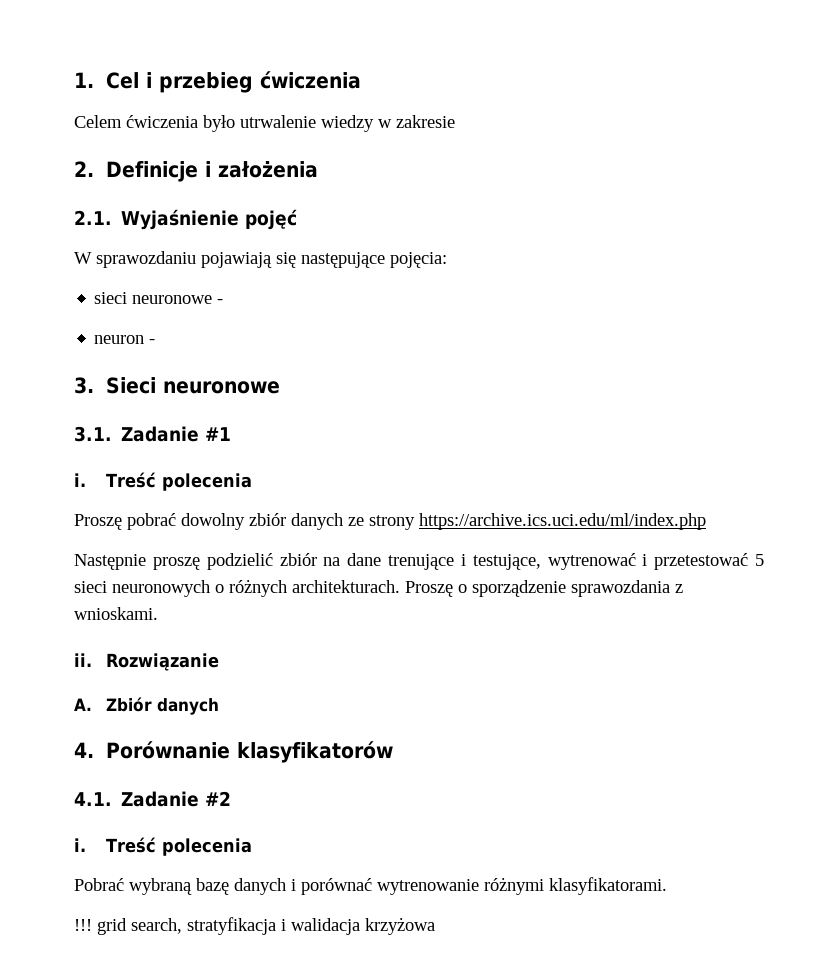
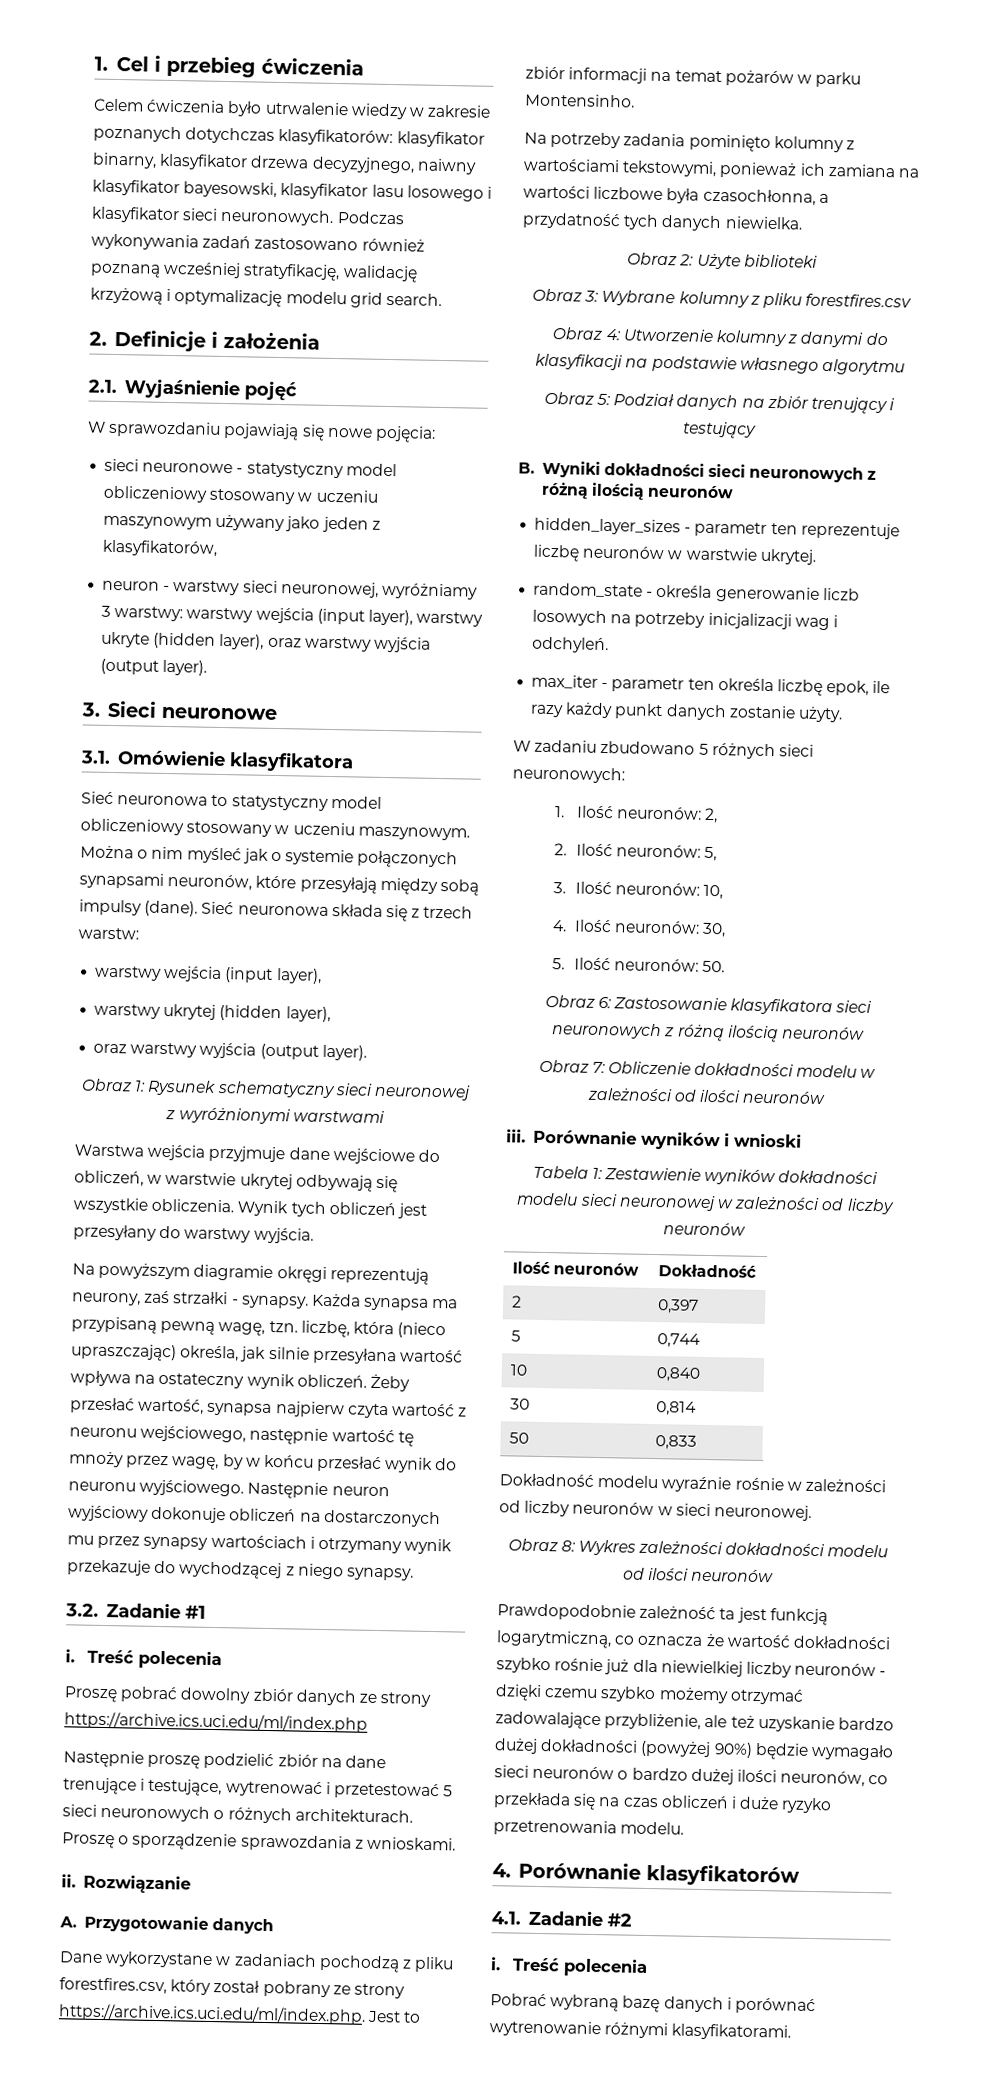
- Celem ćwiczenia było utrwalenie wiedzy w zakresie
+ Celem ćwiczenia było utrwalenie wiedzy w zakresie poznanych dotychczas klasyfikatorów: klasyfikator binarny, klasyfikator drzewa decyzyjnego, naiwny klasyfikator bayesowski, klasyfikator lasu losowego i klasyfikator sieci neuronowych. Podczas wykonywania zadań zastosowano również poznaną wcześniej stratyfikację, walidację krzyżową i optymalizację modelu grid search.
- W sprawozdaniu pojawiają się następujące pojęcia:
+ W sprawozdaniu pojawiają się nowe pojęcia:
- sieci neuronowe -
- neuron -
+ sieci neuronowe - statystyczny model obliczeniowy stosowany w uczeniu maszynowym używany jako jeden z klasyfikatorów,
+ neuron - warstwy sieci neuronowej, wyróżniamy 3 warstwy: warstwy wejścia (input layer), warstwy ukryte (hidden layer), oraz warstwy wyjścia (output layer).
  3. Sieci neuronowe
- 3.1. Zadanie #1
+ 3.1. Omówienie klasyfikatora
+ Sieć neuronowa to statystyczny model obliczeniowy stosowany w uczeniu maszynowym. Można o nim myśleć jak o systemie połączonych synapsami neuronów, które przesyłają między sobą impulsy (dane). Sieć neuronowa składa się z trzech warstw:
+ warstwy wejścia (input layer),
+ warstwy ukrytej (hidden layer),
+ oraz warstwy wyjścia (output layer).
+ Obraz 1: Rysunek schematyczny sieci neuronowej z wyróżnionymi warstwami
+ Warstwa wejścia przyjmuje dane wejściowe do obliczeń, w warstwie ukrytej odbywają się wszystkie obliczenia. Wynik tych obliczeń jest przesyłany do warstwy wyjścia.
+ Na powyższym diagramie okręgi reprezentują neurony, zaś strzałki - synapsy. Każda synapsa ma przypisaną pewną wagę, tzn. liczbę, która (nieco upraszczając) określa, jak silnie przesyłana wartość wpływa na ostateczny wynik obliczeń. Żeby przesłać wartość, synapsa najpierw czyta wartość z neuronu wejściowego, następnie wartość tę mnoży przez wagę, by w końcu przesłać wynik do neuronu wyjściowego. Następnie neuron wyjściowy dokonuje obliczeń na dostarczonych mu przez synapsy wartościach i otrzymany wynik przekazuje do wychodzącej z niego synapsy.
+ 3.2. Zadanie #1
- A. Zbiór danych
+ A. Przygotowanie danych
+ Dane wykorzystane w zadaniach pochodzą z pliku forestfires.csv, który został pobrany ze strony https://archive.ics.uci.edu/ml/index.php. Jest to zbiór informacji na temat pożarów w parku Montensinho.
+ Na potrzeby zadania pominięto kolumny z wartościami tekstowymi, ponieważ ich zamiana na wartości liczbowe była czasochłonna, a przydatność tych danych niewielka.
+ Obraz 2: Użyte biblioteki
+ Obraz 3: Wybrane kolumny z pliku forestfires.csv
+ Obraz 4: Utworzenie kolumny z danymi do klasyfikacji na podstawie własnego algorytmu
+ Obraz 5: Podział danych na zbiór trenujący i testujący
+ B. Wyniki dokładności sieci neuronowych z różną ilością neuronów
+ hidden_layer_sizes - parametr ten reprezentuje liczbę neuronów w warstwie ukrytej.
+ random_state - określa generowanie liczb losowych na potrzeby inicjalizacji wag i odchyleń.
+ max_iter - parametr ten określa liczbę epok, ile razy każdy punkt danych zostanie użyty.
+ W zadaniu zbudowano 5 różnych sieci neuronowych:
+ 1. Ilość neuronów: 2,
+ 2. Ilość neuronów: 5,
+ 3. Ilość neuronów: 10,
+ 4. Ilość neuronów: 30,
+ 5. Ilość neuronów: 50.
+ Obraz 6: Zastosowanie klasyfikatora sieci neuronowych z różną ilością neuronów
+ Obraz 7: Obliczenie dokładności modelu w zależności od ilości neuronów
+ iii. Porównanie wyników i wnioski
+ Tabela 1: Zestawienie wyników dokładności modelu sieci neuronowej w zależności od liczby neuronów
+ Ilość neuronów | Dokładność
+ 2 | 0,397
+ 5 | 0,744
+ 10 | 0,840
+ 30 | 0,814
+ 50 | 0,833
+ Dokładność modelu wyraźnie rośnie w zależności od liczby neuronów w sieci neuronowej.
+ Obraz 8: Wykres zależności dokładności modelu od ilości neuronów
+ Prawdopodobnie zależność ta jest funkcją logarytmiczną, co oznacza że wartość dokładności szybko rośnie już dla niewielkiej liczby neuronów - dzięki czemu szybko możemy otrzymać zadowalające przybliżenie, ale też uzyskanie bardzo dużej dokładności (powyżej 90%) będzie wymagało sieci neuronów o bardzo dużej ilości neuronów, co przekłada się na czas obliczeń i duże ryzyko przetrenowania modelu.
- !!! grid search, stratyfikacja i walidacja krzyżowa

